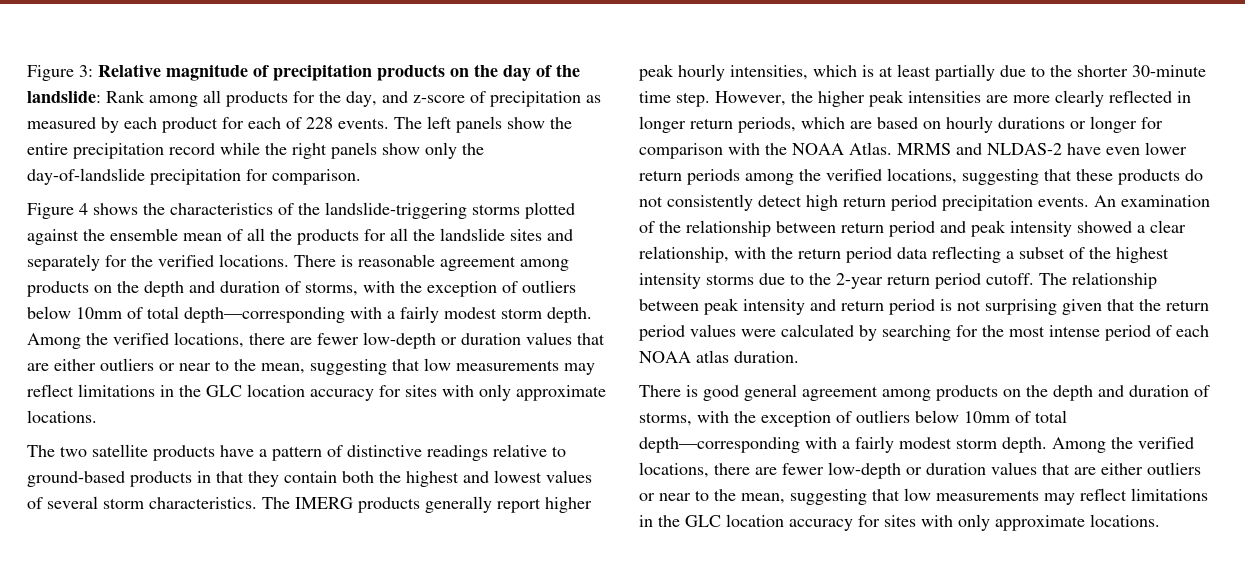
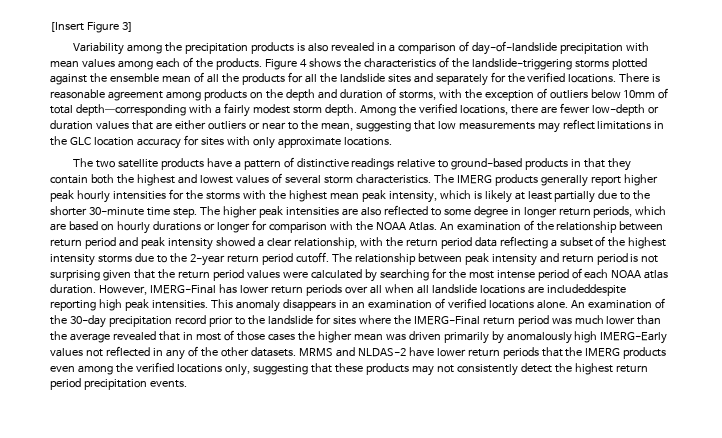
- Figure 3: Relative magnitude of precipitation products on the day of the landslide: Rank among all products for the day, and z-score of precipitation as measured by each product for each of 228 events. The left panels show the entire precipitation record while the right panels show only the day-of-landslide precipitation for comparison.
- Figure 4 shows the characteristics of the landslide-triggering storms plotted against the ensemble mean of all the products for all the landslide sites and separately for the verified locations.
+ [Insert Figure 3]
+ Variability among the precipitation products is also revealed in a comparison of day-of-landslide precipitation with mean values among each of the products. Figure 4 shows the characteristics of the landslide-triggering storms plotted against the ensemble mean of all the products for all the landslide sites and separately for the verified locations.
- The IMERG products generally report higher peak hourly intensities, which is at least partially due to the shorter 30-minute time step.
+ The IMERG products generally report higher peak hourly intensities for the storms with the highest mean peak intensity, which is likely at least partially due to the shorter 30-minute time step.
- However, the higher peak intensities are more clearly reflected in longer return periods, which are based on hourly durations or longer for comparison with the NOAA Atlas.
+ The higher peak intensities are also reflected to some degree in longer return periods, which are based on hourly durations or longer for comparison with the NOAA Atlas.
- MRMS and NLDAS-2 have even lower return periods among the verified locations, suggesting that these products do not consistently detect high return period precipitation events.
- The relationship between peak intensity and return period is not surprising given that the return period values were calculated by searching for the most intense period of each NOAA atlas duration.
- There is good general agreement among products on the depth and duration of storms, with the exception of outliers below 10mm of total depth—corresponding with a fairly modest storm depth. Among the verified locations, there are fewer low-depth or duration values that are either outliers or near to the mean, suggesting that low measurements may reflect limitations in the GLC location accuracy for sites with only approximate locations.
+ The relationship between peak intensity and return period is not surprising given that the return period values were calculated by searching for the most intense period of each NOAA atlas duration. However, IMERG-Final has lower return periods over all when all landslide locations are includeddespite reporting high peak intensities. This anomaly disappears in an examination of verified locations alone. An examination of the 30-day precipitation record prior to the landslide for sites where the IMERG-Final return period was much lower than the average revealed that in most of those cases the higher mean was driven primarily by anomalously high IMERG-Early values not reflected in any of the other datasets. MRMS and NLDAS-2 have lower return periods that the IMERG products even among the verified locations only, suggesting that these products may not consistently detect the highest return period precipitation events.

